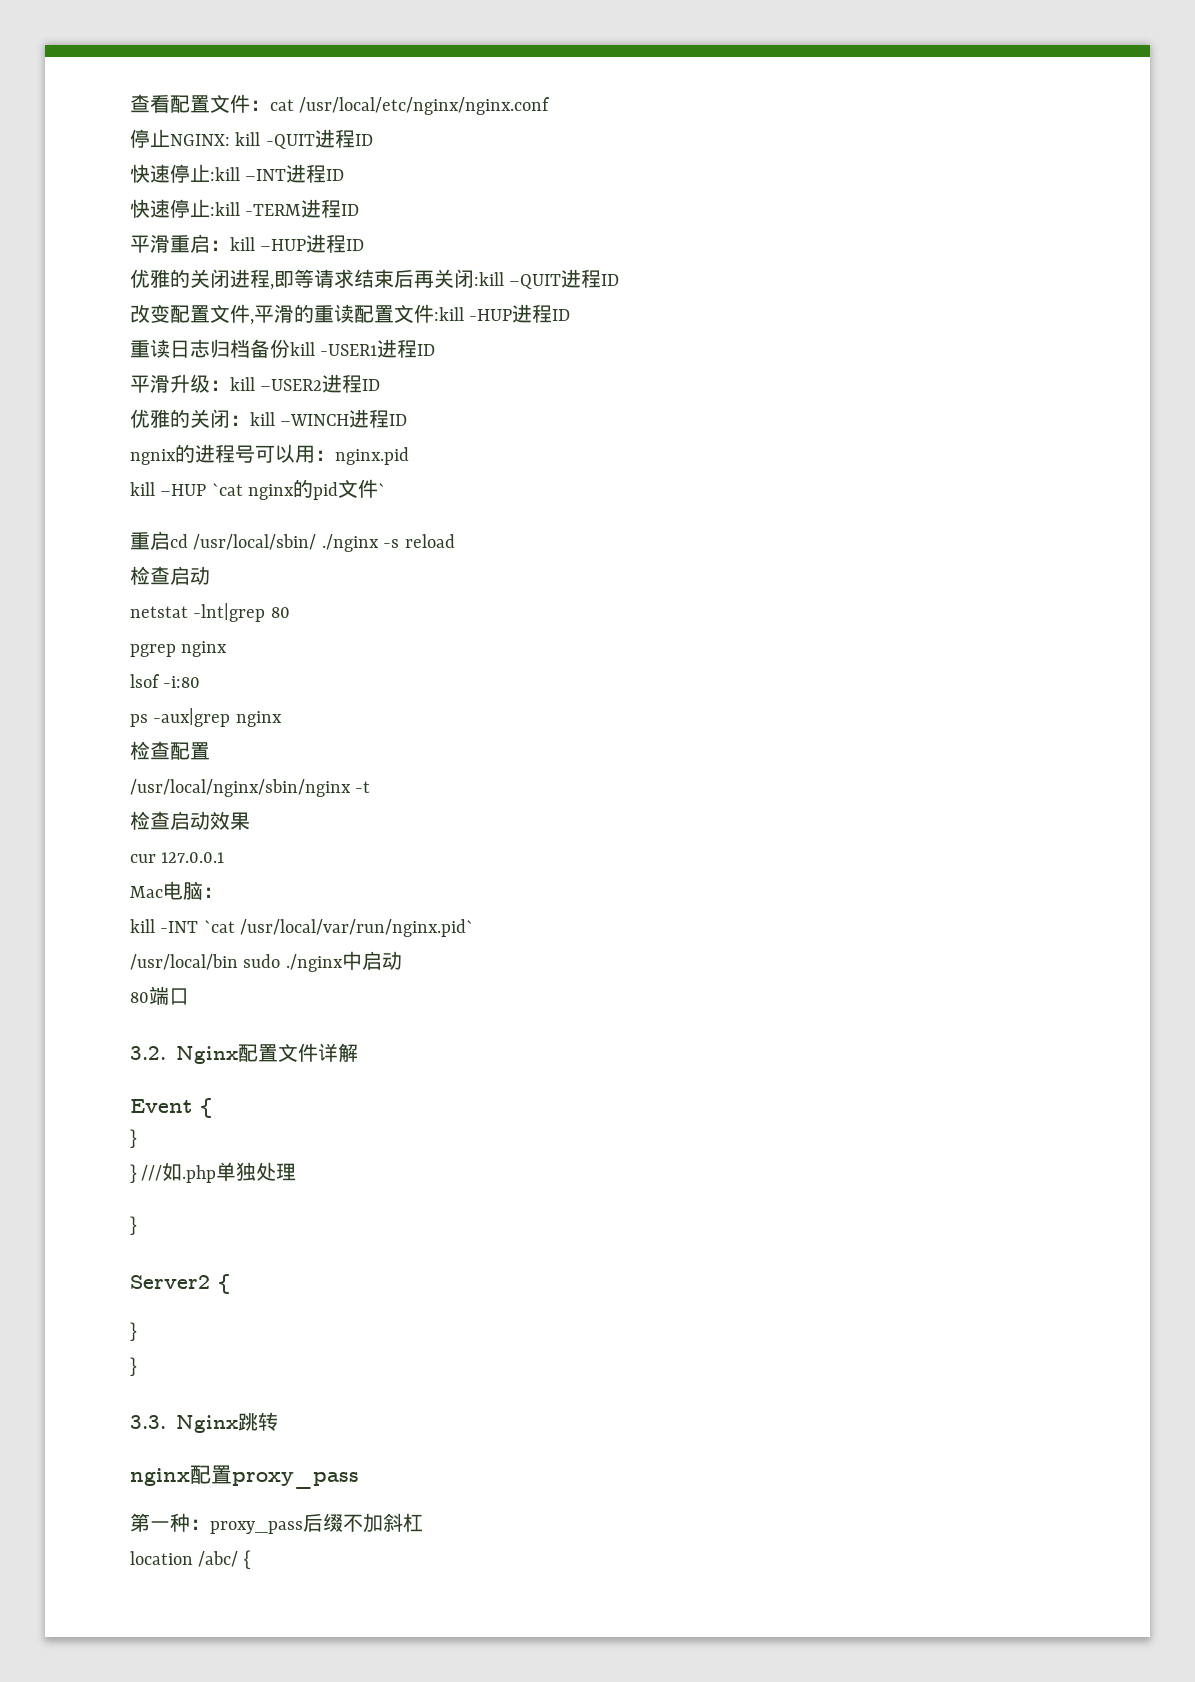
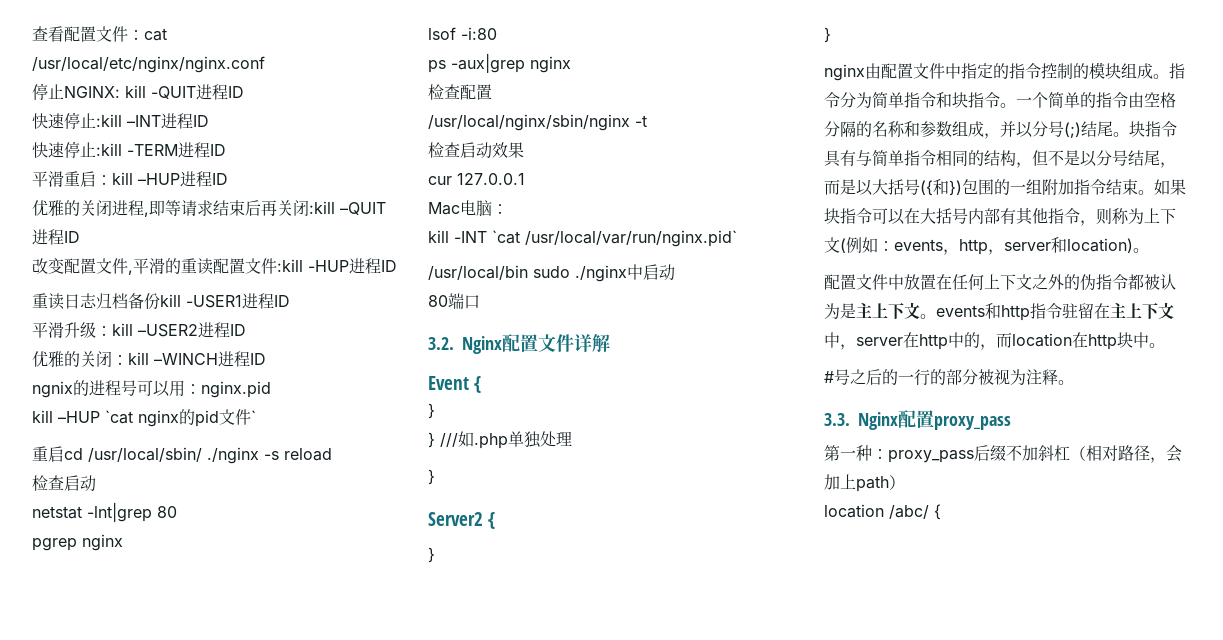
+ nginx由配置文件中指定的指令控制的模块组成。指令分为简单指令和块指令。一个简单的指令由空格分隔的名称和参数组成，并以分号(;)结尾。块指令具有与简单指令相同的结构，但不是以分号结尾，而是以大括号({和})包围的一组附加指令结束。如果块指令可以在大括号内部有其他指令，则称为上下文(例如：events，http，server和location)。
+ 配置文件中放置在任何上下文之外的伪指令都被认为是主上下文。events和http指令驻留在主上下文中，server在http中的，而location在http块中。
+ #号之后的一行的部分被视为注释。
- 3.3. Nginx跳转
- nginx配置proxy_pass
+ 3.3. Nginx配置proxy_pass
- 第一种：proxy_pass后缀不加斜杠
+ 第一种：proxy_pass后缀不加斜杠（相对路径，会加上path）

